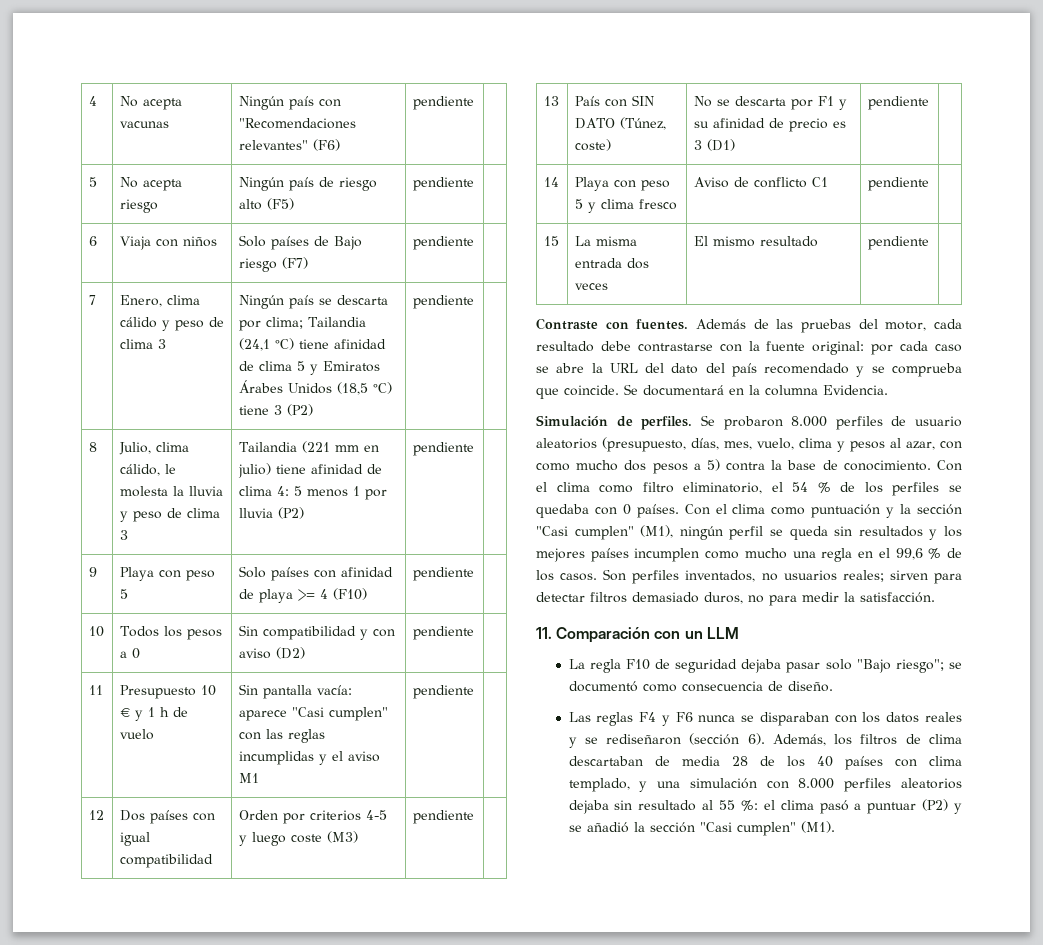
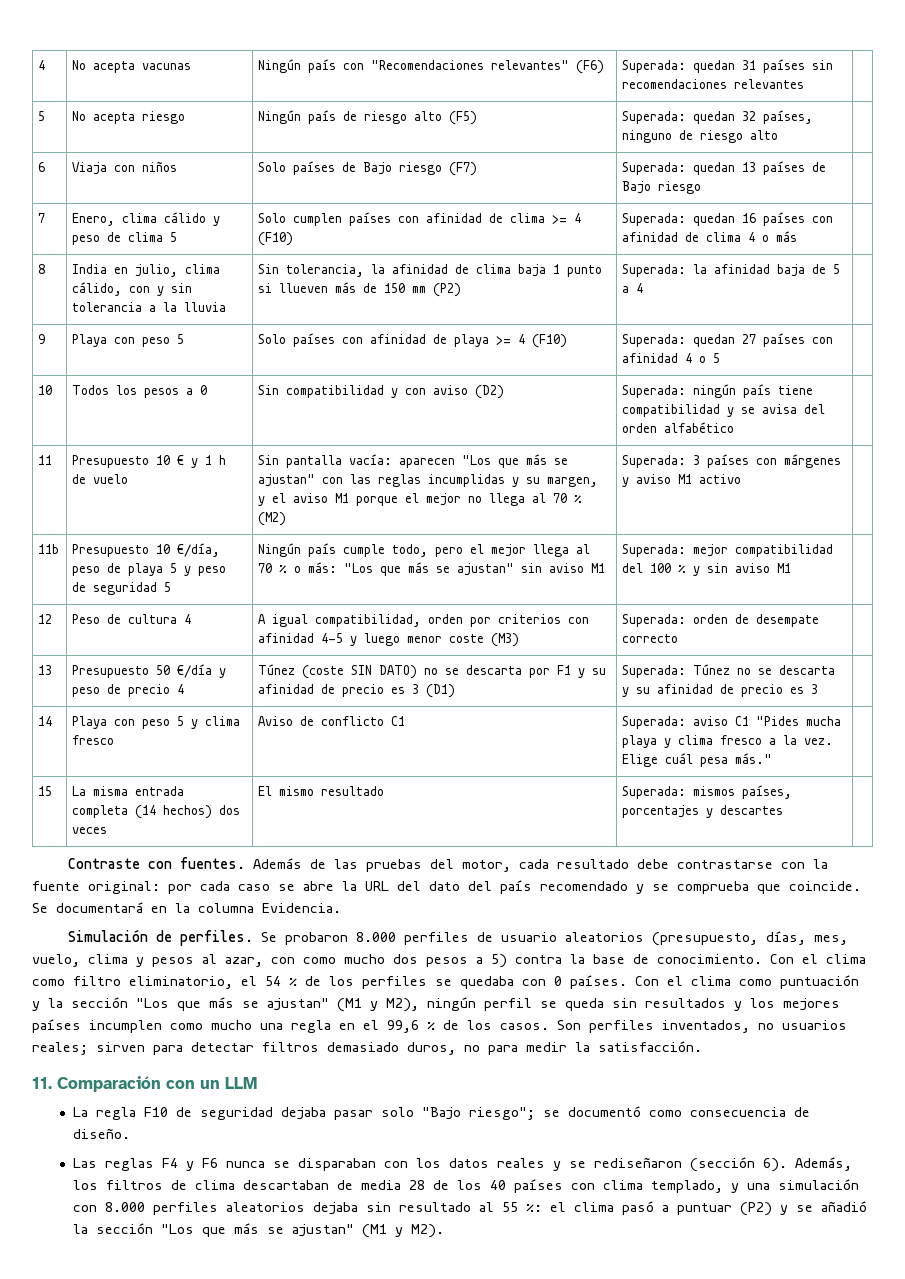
- 4 | No acepta vacunas | Ningún país con "Recomendaciones relevantes" (F6) | pendiente |
+ 4 | No acepta vacunas | Ningún país con "Recomendaciones relevantes" (F6) | Superada: quedan 31 países sin recomendaciones relevantes |
- 5 | No acepta riesgo | Ningún país de riesgo alto (F5) | pendiente |
+ 5 | No acepta riesgo | Ningún país de riesgo alto (F5) | Superada: quedan 32 países, ninguno de riesgo alto |
- 6 | Viaja con niños | Solo países de Bajo riesgo (F7) | pendiente |
+ 6 | Viaja con niños | Solo países de Bajo riesgo (F7) | Superada: quedan 13 países de Bajo riesgo |
- 7 | Enero, clima cálido y peso de clima 3 | Ningún país se descarta por clima; Tailandia (24,1 °C) tiene afinidad de clima 5 y Emiratos Árabes Unidos (18,5 °C) tiene 3 (P2) | pendiente |
- 8 | Julio, clima cálido, le molesta la lluvia y peso de clima 3 | Tailandia (221 mm en julio) tiene afinidad de clima 4: 5 menos 1 por lluvia (P2) | pendiente |
+ 7 | Enero, clima cálido y peso de clima 5 | Solo cumplen países con afinidad de clima >= 4 (F10) | Superada: quedan 16 países con afinidad de clima 4 o más |
+ 8 | India en julio, clima cálido, con y sin tolerancia a la lluvia | Sin tolerancia, la afinidad de clima baja 1 punto si llueven más de 150 mm (P2) | Superada: la afinidad baja de 5 a 4 |
- 9 | Playa con peso 5 | Solo países con afinidad de playa >= 4 (F10) | pendiente |
+ 9 | Playa con peso 5 | Solo países con afinidad de playa >= 4 (F10) | Superada: quedan 27 países con afinidad 4 o 5 |
- 10 | Todos los pesos a 0 | Sin compatibilidad y con aviso (D2) | pendiente |
+ 10 | Todos los pesos a 0 | Sin compatibilidad y con aviso (D2) | Superada: ningún país tiene compatibilidad y se avisa del orden alfabético |
- Sin pantalla vacía: aparece "Casi cumplen" con las reglas incumplidas y el aviso M1 | pendiente |
- 12 | Dos países con igual compatibilidad | Orden por criterios 4-5 y luego coste (M3) | pendiente |
- 13 | País con SIN DATO (Túnez, coste) | No se descarta por F1 y su afinidad de precio es 3 (D1) | pendiente |
+ Sin pantalla vacía: aparecen "Los que más se ajustan" con las reglas incumplidas y su margen, y el aviso M1 porque el mejor no llega al 70 % (M2) | Superada: 3 países con márgenes y aviso M1 activo |
+ 11b | Presupuesto 10 €/día, peso de playa 5 y peso de seguridad 5 | Ningún país cumple todo, pero el mejor llega al 70 % o más: "Los que más se ajustan" sin aviso M1 | Superada: mejor compatibilidad del 100 % y sin aviso M1 |
+ 12 | Peso de cultura 4 | A igual compatibilidad, orden por criterios con afinidad 4-5 y luego menor coste (M3) | Superada: orden de desempate correcto |
+ 13 | Presupuesto 50 €/día y peso de precio 4 | Túnez (coste SIN DATO) no se descarta por F1 y su afinidad de precio es 3 (D1) | Superada: Túnez no se descarta y su afinidad de precio es 3 |
- 14 | Playa con peso 5 y clima fresco | Aviso de conflicto C1 | pendiente |
+ 14 | Playa con peso 5 y clima fresco | Aviso de conflicto C1 | Superada: aviso C1 "Pides mucha playa y clima fresco a la vez. Elige cuál pesa más." |
- 15 | La misma entrada dos veces | El mismo resultado | pendiente |
+ 15 | La misma entrada completa (14 hechos) dos veces | El mismo resultado | Superada: mismos países, porcentajes y descartes |
- Con el clima como puntuación y la sección "Casi cumplen" (M1), ningún perfil se queda sin resultados y los mejores países incumplen como mucho una regla en el 99,6 % de los casos.
+ Con el clima como puntuación y la sección "Los que más se ajustan" (M1 y M2), ningún perfil se queda sin resultados y los mejores países incumplen como mucho una regla en el 99,6 % de los casos.
- Además, los filtros de clima descartaban de media 28 de los 40 países con clima templado, y una simulación con 8.000 perfiles aleatorios dejaba sin resultado al 55 %: el clima pasó a puntuar (P2) y se añadió la sección "Casi cumplen" (M1).
+ Además, los filtros de clima descartaban de media 28 de los 40 países con clima templado, y una simulación con 8.000 perfiles aleatorios dejaba sin resultado al 55 %: el clima pasó a puntuar (P2) y se añadió la sección "Los que más se ajustan" (M1 y M2).

